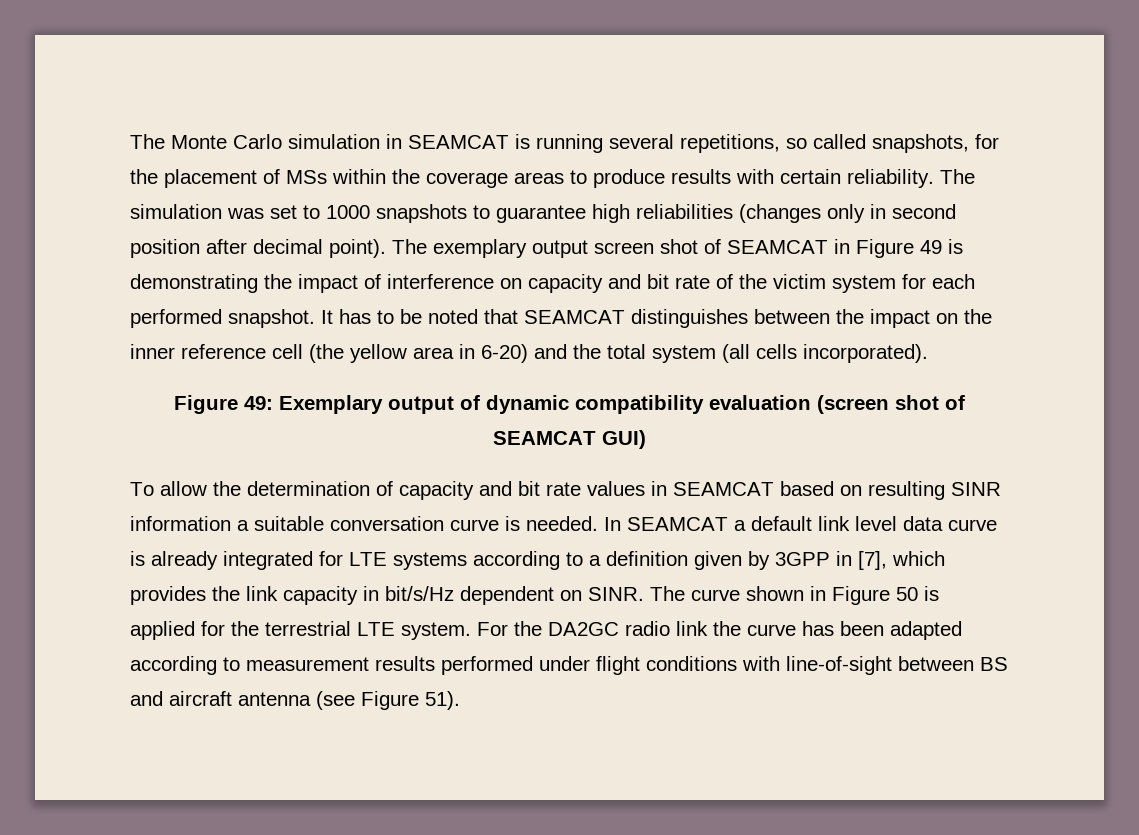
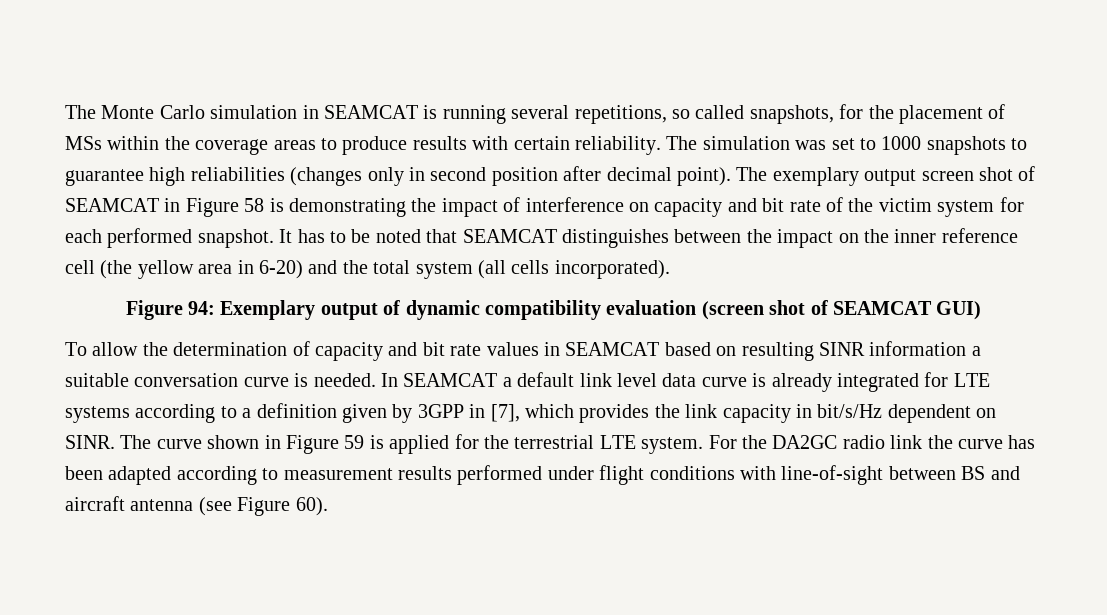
- The exemplary output screen shot of SEAMCAT in Figure 49 is demonstrating the impact of interference on capacity and bit rate of the victim system for each performed snapshot.
+ The exemplary output screen shot of SEAMCAT in Figure 58 is demonstrating the impact of interference on capacity and bit rate of the victim system for each performed snapshot.
- Figure 49: Exemplary output of dynamic compatibility evaluation (screen shot of SEAMCAT GUI)
+ Figure 94: Exemplary output of dynamic compatibility evaluation (screen shot of SEAMCAT GUI)
- The curve shown in Figure 50 is applied for the terrestrial LTE system.
+ The curve shown in Figure 59 is applied for the terrestrial LTE system.
- For the DA2GC radio link the curve has been adapted according to measurement results performed under flight conditions with line-of-sight between BS and aircraft antenna (see Figure 51).
+ For the DA2GC radio link the curve has been adapted according to measurement results performed under flight conditions with line-of-sight between BS and aircraft antenna (see Figure 60).

